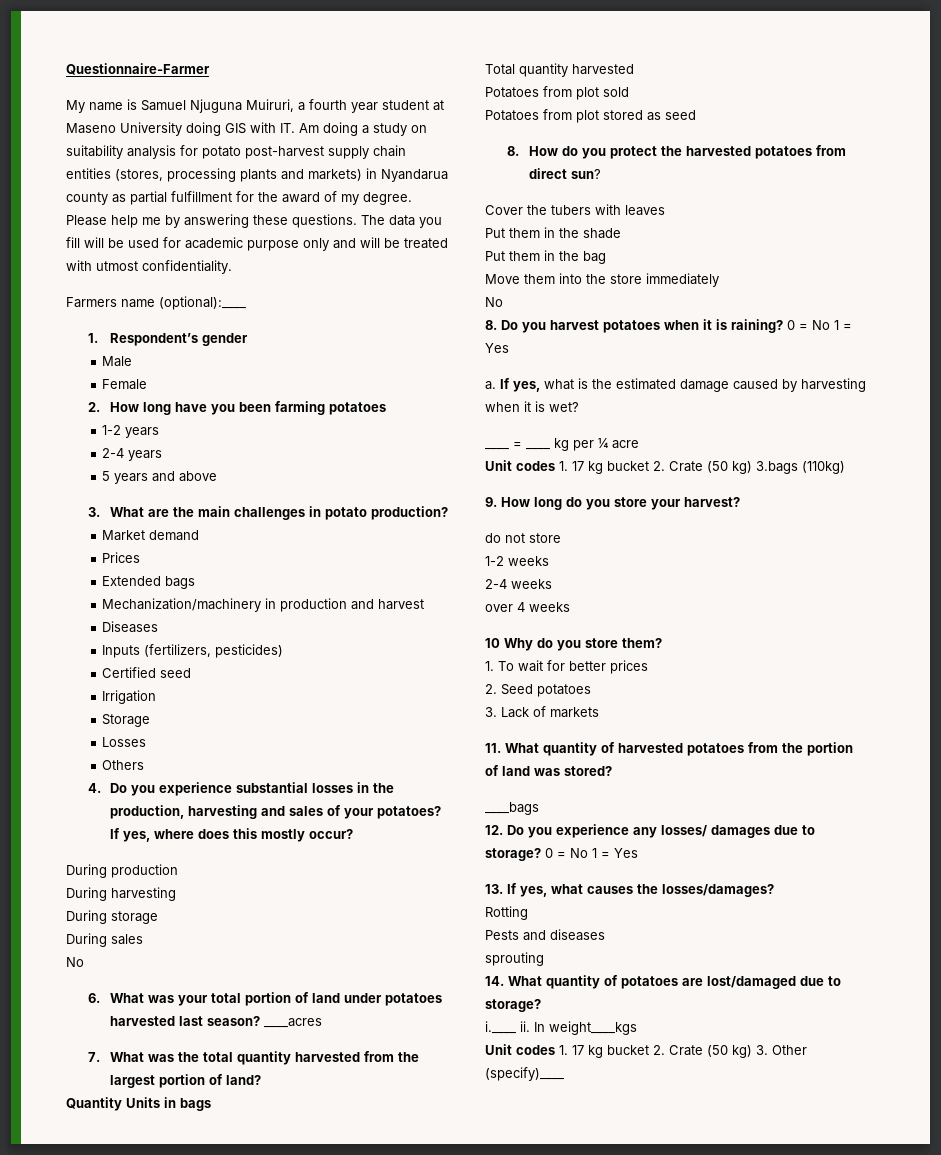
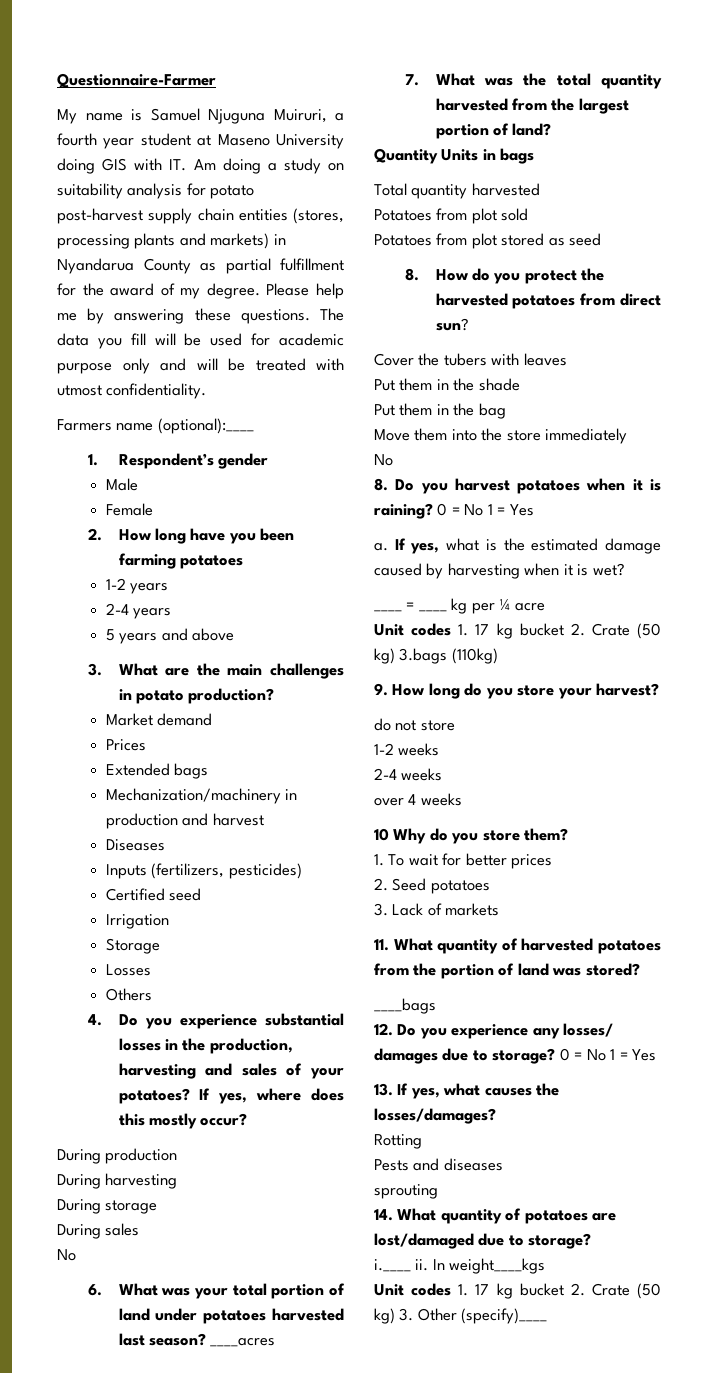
- My name is Samuel Njuguna Muiruri, a fourth year student at Maseno University doing GIS with IT. Am doing a study on suitability analysis for potato post-harvest supply chain entities (stores, processing plants and markets) in Nyandarua county as partial fulfillment for the award of my degree.
+ My name is Samuel Njuguna Muiruri, a fourth year student at Maseno University doing GIS with IT. Am doing a study on suitability analysis for potato post-harvest supply chain entities (stores, processing plants and markets) in Nyandarua County as partial fulfillment for the award of my degree.

